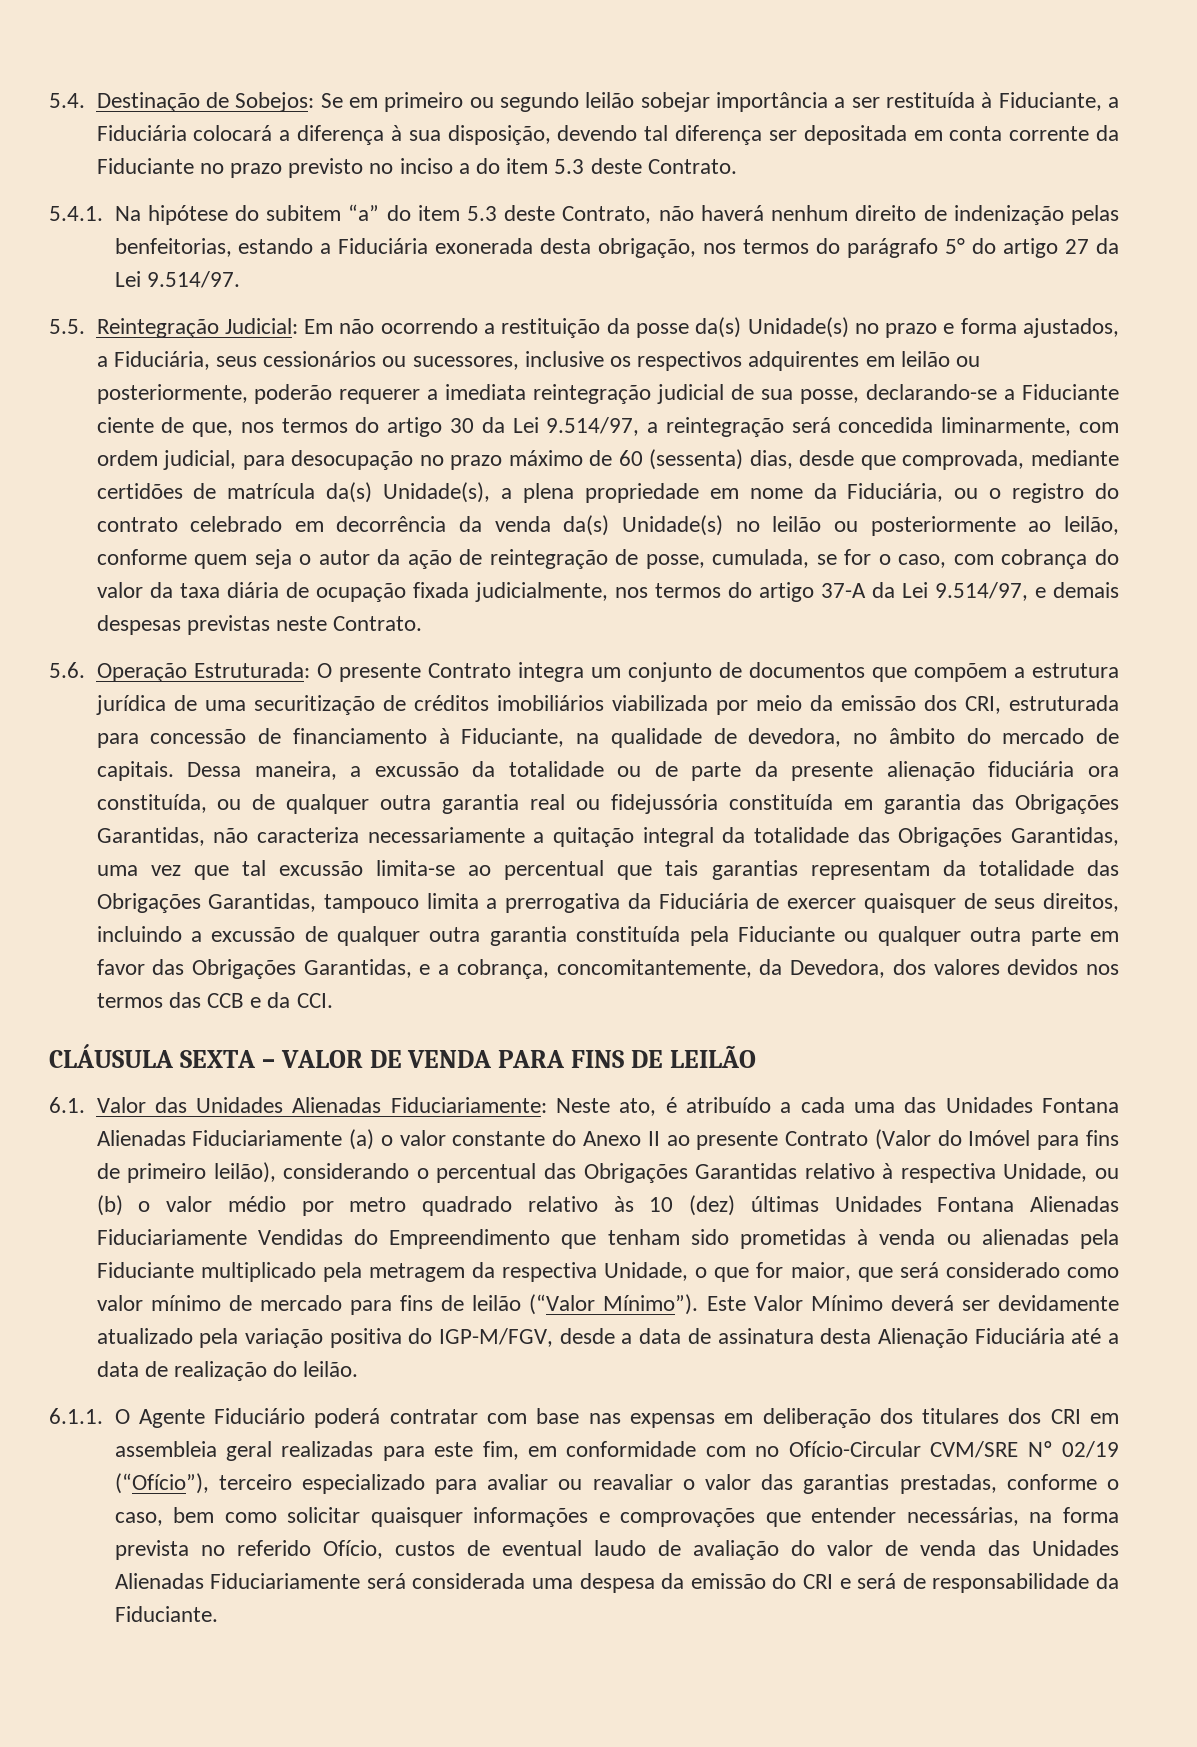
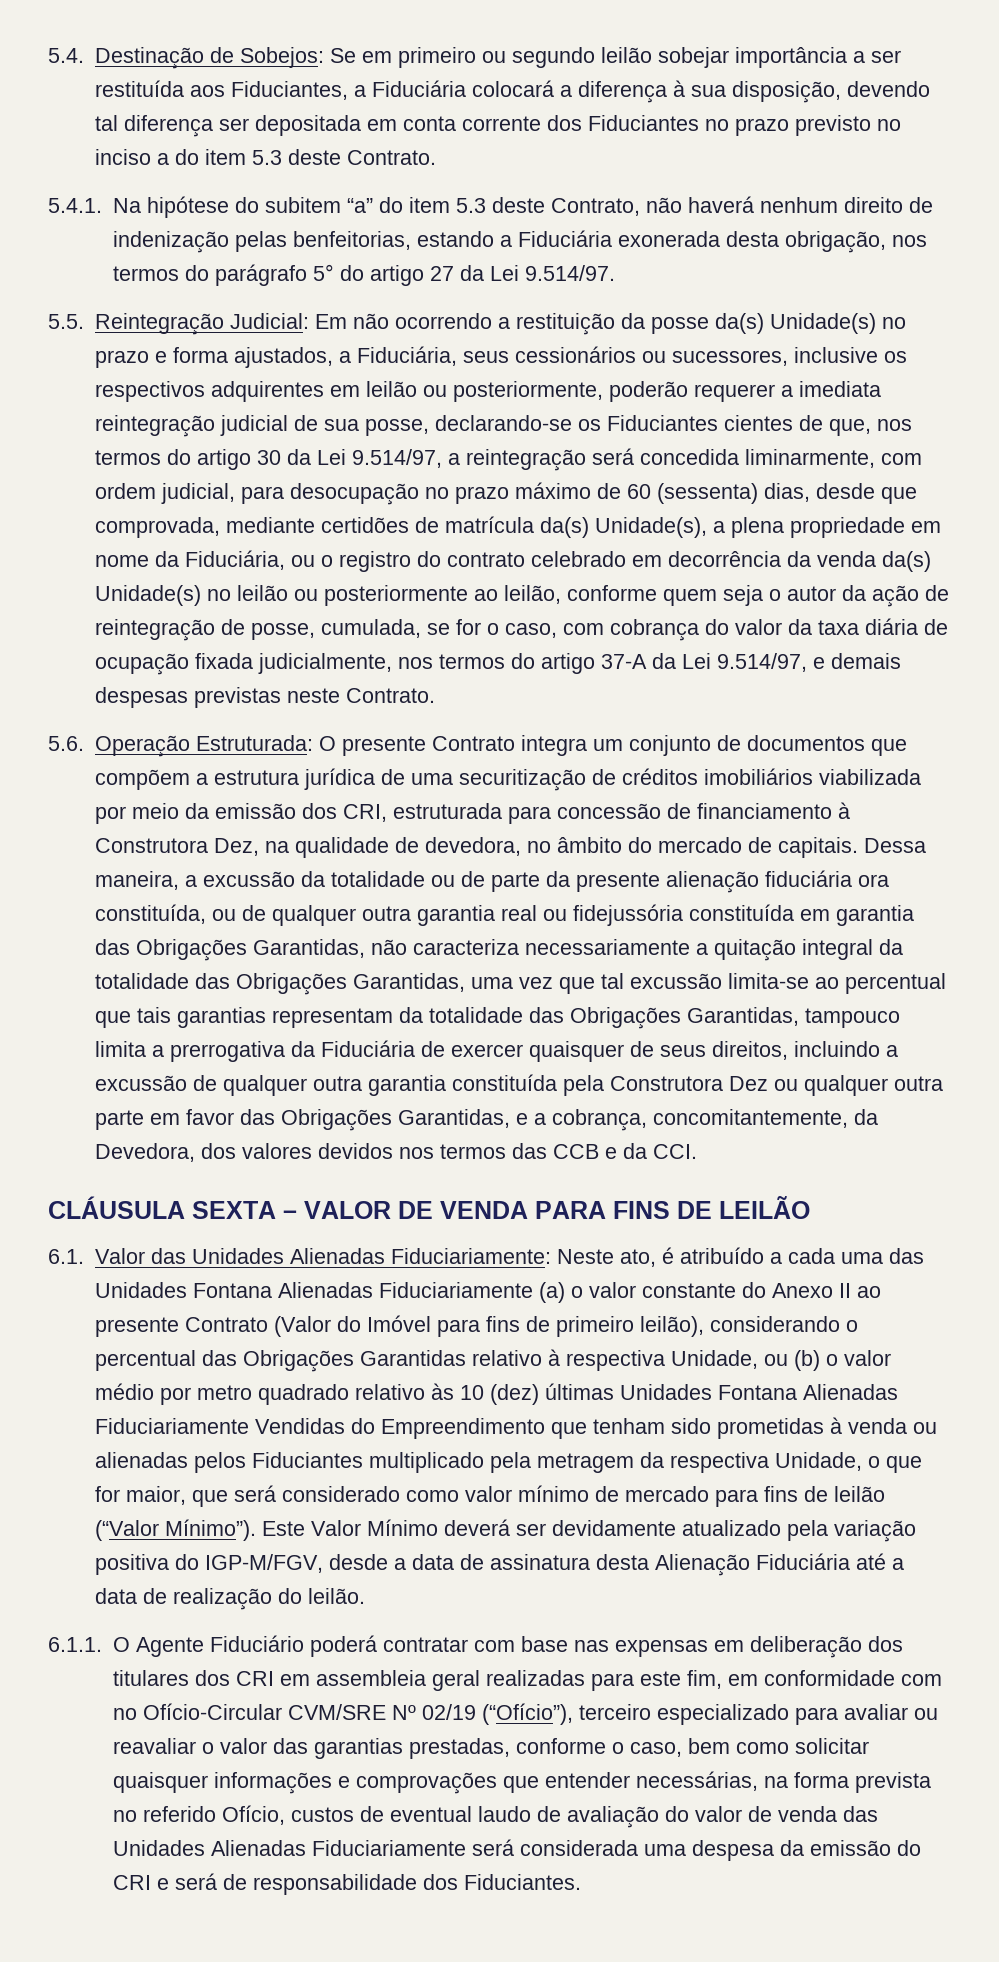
- 5.4. Destinação de Sobejos: Se em primeiro ou segundo leilão sobejar importância a ser restituída à Fiduciante, a Fiduciária colocará a diferença à sua disposição, devendo tal diferença ser depositada em conta corrente da Fiduciante no prazo previsto no inciso a do item 5.3 deste Contrato.
+ 5.4. Destinação de Sobejos: Se em primeiro ou segundo leilão sobejar importância a ser restituída aos Fiduciantes, a Fiduciária colocará a diferença à sua disposição, devendo tal diferença ser depositada em conta corrente dos Fiduciantes no prazo previsto no inciso a do item 5.3 deste Contrato.
- Em não ocorrendo a restituição da posse da(s) Unidade(s) no prazo e forma ajustados, a Fiduciária, seus cessionários ou sucessores, inclusive os respectivos adquirentes em leilão ou posteriormente, poderão requerer a imediata reintegração judicial de sua posse, declarando-se a Fiduciante ciente de que, nos termos do artigo 30 da Lei 9.514/97, a reintegração será concedida liminarmente, com ordem judicial, para desocupação no prazo máximo de 60 (sessenta) dias, desde que comprovada, mediante certidões de matrícula da(s) Unidade(s), a plena propriedade em nome da Fiduciária, ou o registro do contrato celebrado em decorrência da venda da(s) Unidade(s) no leilão ou posteriormente ao leilão, conforme quem seja o autor da ação de reintegração de posse, cumulada, se for o caso, com cobrança do valor da taxa diária de ocupação fixada judicialmente, nos termos do artigo 37-A da Lei 9.514/97, e demais despesas previstas neste Contrato.
+ Em não ocorrendo a restituição da posse da(s) Unidade(s) no prazo e forma ajustados, a Fiduciária, seus cessionários ou sucessores, inclusive os respectivos adquirentes em leilão ou posteriormente, poderão requerer a imediata reintegração judicial de sua posse, declarando-se os Fiduciantes cientes de que, nos termos do artigo 30 da Lei 9.514/97, a reintegração será concedida liminarmente, com ordem judicial, para desocupação no prazo máximo de 60 (sessenta) dias, desde que comprovada, mediante certidões de matrícula da(s) Unidade(s), a plena propriedade em nome da Fiduciária, ou o registro do contrato celebrado em decorrência da venda da(s) Unidade(s) no leilão ou posteriormente ao leilão, conforme quem seja o autor da ação de reintegração de posse, cumulada, se for o caso, com cobrança do valor da taxa diária de ocupação fixada judicialmente, nos termos do artigo 37-A da Lei 9.514/97, e demais despesas previstas neste Contrato.
- 5.6. Operação Estruturada: O presente Contrato integra um conjunto de documentos que compõem a estrutura jurídica de uma securitização de créditos imobiliários viabilizada por meio da emissão dos CRI, estruturada para concessão de financiamento à Fiduciante, na qualidade de devedora, no âmbito do mercado de capitais.
+ 5.6. Operação Estruturada: O presente Contrato integra um conjunto de documentos que compõem a estrutura jurídica de uma securitização de créditos imobiliários viabilizada por meio da emissão dos CRI, estruturada para concessão de financiamento à Construtora Dez, na qualidade de devedora, no âmbito do mercado de capitais.
- Dessa maneira, a excussão da totalidade ou de parte da presente alienação fiduciária ora constituída, ou de qualquer outra garantia real ou fidejussória constituída em garantia das Obrigações Garantidas, não caracteriza necessariamente a quitação integral da totalidade das Obrigações Garantidas, uma vez que tal excussão limita-se ao percentual que tais garantias representam da totalidade das Obrigações Garantidas, tampouco limita a prerrogativa da Fiduciária de exercer quaisquer de seus direitos, incluindo a excussão de qualquer outra garantia constituída pela Fiduciante ou qualquer outra parte em favor das Obrigações Garantidas, e a cobrança, concomitantemente, da Devedora, dos valores devidos nos termos das CCB e da CCI.
+ Dessa maneira, a excussão da totalidade ou de parte da presente alienação fiduciária ora constituída, ou de qualquer outra garantia real ou fidejussória constituída em garantia das Obrigações Garantidas, não caracteriza necessariamente a quitação integral da totalidade das Obrigações Garantidas, uma vez que tal excussão limita-se ao percentual que tais garantias representam da totalidade das Obrigações Garantidas, tampouco limita a prerrogativa da Fiduciária de exercer quaisquer de seus direitos, incluindo a excussão de qualquer outra garantia constituída pela Construtora Dez ou qualquer outra parte em favor das Obrigações Garantidas, e a cobrança, concomitantemente, da Devedora, dos valores devidos nos termos das CCB e da CCI.
- Neste ato, é atribuído a cada uma das Unidades Fontana Alienadas Fiduciariamente (a) o valor constante do Anexo II ao presente Contrato (Valor do Imóvel para fins de primeiro leilão), considerando o percentual das Obrigações Garantidas relativo à respectiva Unidade, ou (b) o valor médio por metro quadrado relativo às 10 (dez) últimas Unidades Fontana Alienadas Fiduciariamente Vendidas do Empreendimento que tenham sido prometidas à venda ou alienadas pela Fiduciante multiplicado pela metragem da respectiva Unidade, o que for maior, que será considerado como valor mínimo de mercado para fins de leilão (“Valor Mínimo”).
+ Neste ato, é atribuído a cada uma das Unidades Fontana Alienadas Fiduciariamente (a) o valor constante do Anexo II ao presente Contrato (Valor do Imóvel para fins de primeiro leilão), considerando o percentual das Obrigações Garantidas relativo à respectiva Unidade, ou (b) o valor médio por metro quadrado relativo às 10 (dez) últimas Unidades Fontana Alienadas Fiduciariamente Vendidas do Empreendimento que tenham sido prometidas à venda ou alienadas pelos Fiduciantes multiplicado pela metragem da respectiva Unidade, o que for maior, que será considerado como valor mínimo de mercado para fins de leilão (“Valor Mínimo”).
- 6.1.1. O Agente Fiduciário poderá contratar com base nas expensas em deliberação dos titulares dos CRI em assembleia geral realizadas para este fim, em conformidade com no Ofício-Circular CVM/SRE Nº 02/19 (“Ofício”), terceiro especializado para avaliar ou reavaliar o valor das garantias prestadas, conforme o caso, bem como solicitar quaisquer informações e comprovações que entender necessárias, na forma prevista no referido Ofício, custos de eventual laudo de avaliação do valor de venda das Unidades Alienadas Fiduciariamente será considerada uma despesa da emissão do CRI e será de responsabilidade da Fiduciante.
+ 6.1.1. O Agente Fiduciário poderá contratar com base nas expensas em deliberação dos titulares dos CRI em assembleia geral realizadas para este fim, em conformidade com no Ofício-Circular CVM/SRE Nº 02/19 (“Ofício”), terceiro especializado para avaliar ou reavaliar o valor das garantias prestadas, conforme o caso, bem como solicitar quaisquer informações e comprovações que entender necessárias, na forma prevista no referido Ofício, custos de eventual laudo de avaliação do valor de venda das Unidades Alienadas Fiduciariamente será considerada uma despesa da emissão do CRI e será de responsabilidade dos Fiduciantes.

